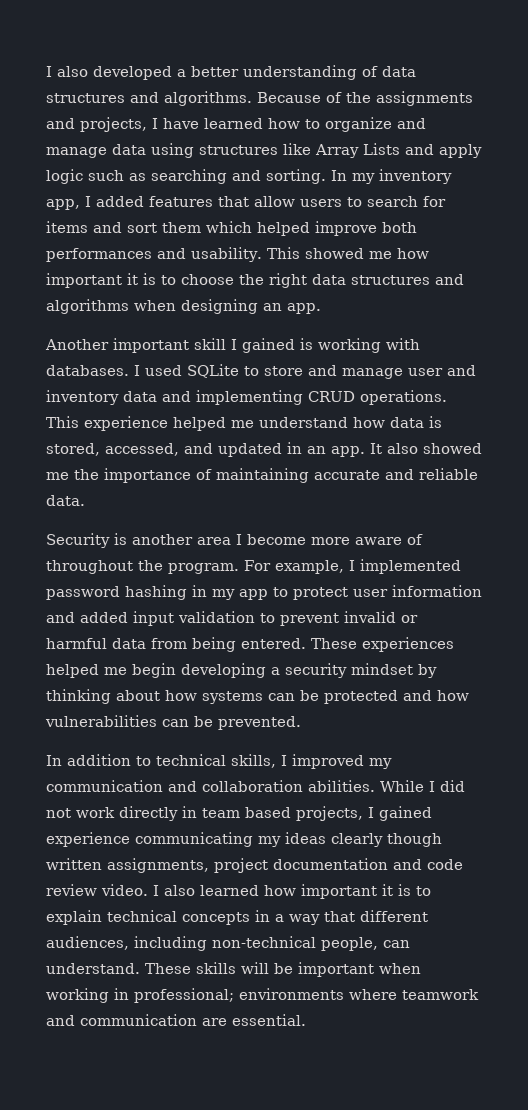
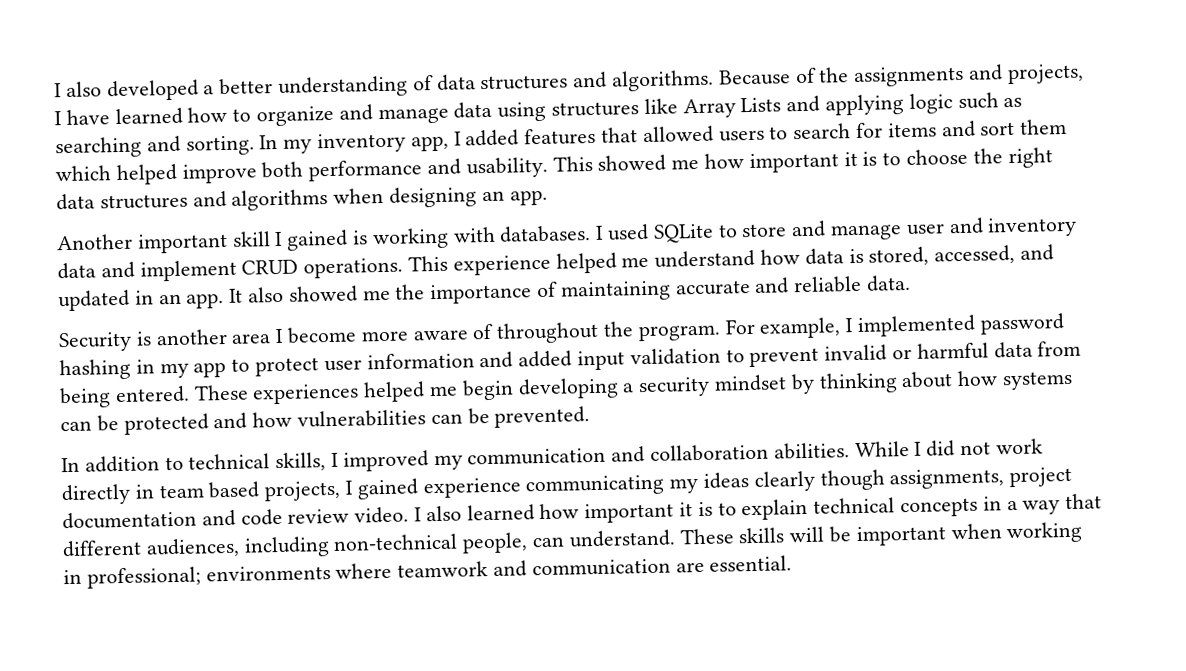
- Because of the assignments and projects, I have learned how to organize and manage data using structures like Array Lists and apply logic such as searching and sorting.
+ Because of the assignments and projects, I have learned how to organize and manage data using structures like Array Lists and applying logic such as searching and sorting.
- In my inventory app, I added features that allow users to search for items and sort them which helped improve both performances and usability.
+ In my inventory app, I added features that allowed users to search for items and sort them which helped improve both performance and usability.
- I used SQLite to store and manage user and inventory data and implementing CRUD operations.
+ I used SQLite to store and manage user and inventory data and implement CRUD operations.
- While I did not work directly in team based projects, I gained experience communicating my ideas clearly though written assignments, project documentation and code review video.
+ While I did not work directly in team based projects, I gained experience communicating my ideas clearly though assignments, project documentation and code review video.

